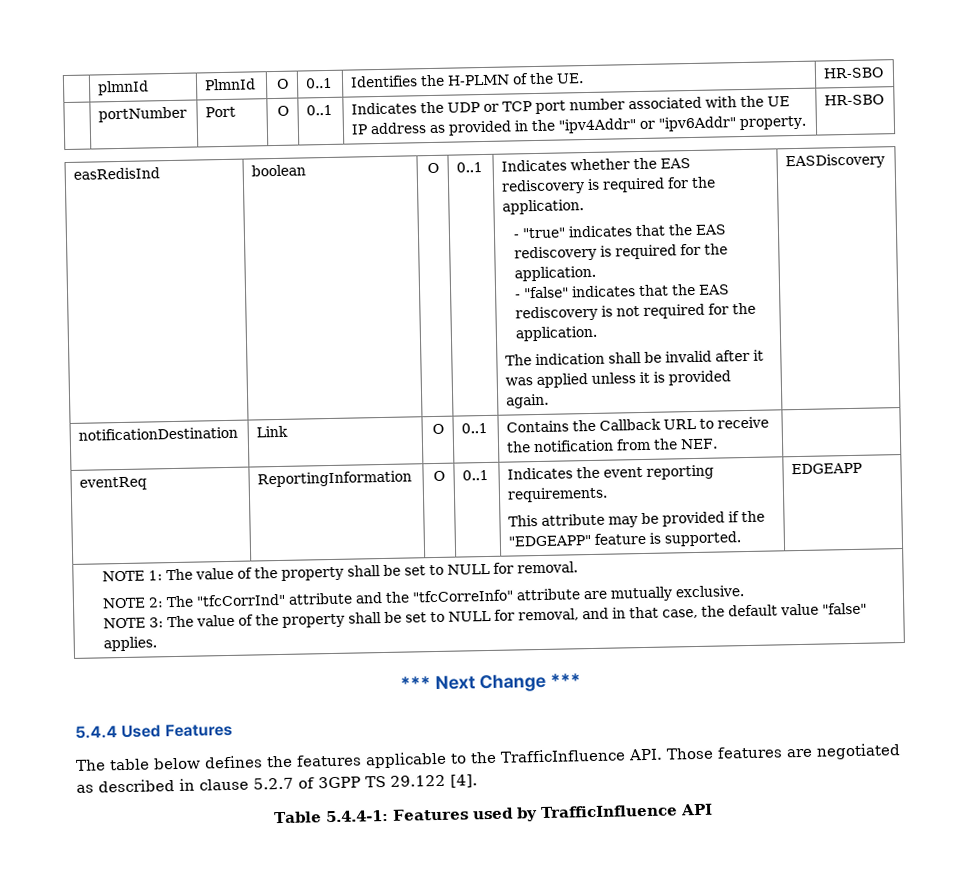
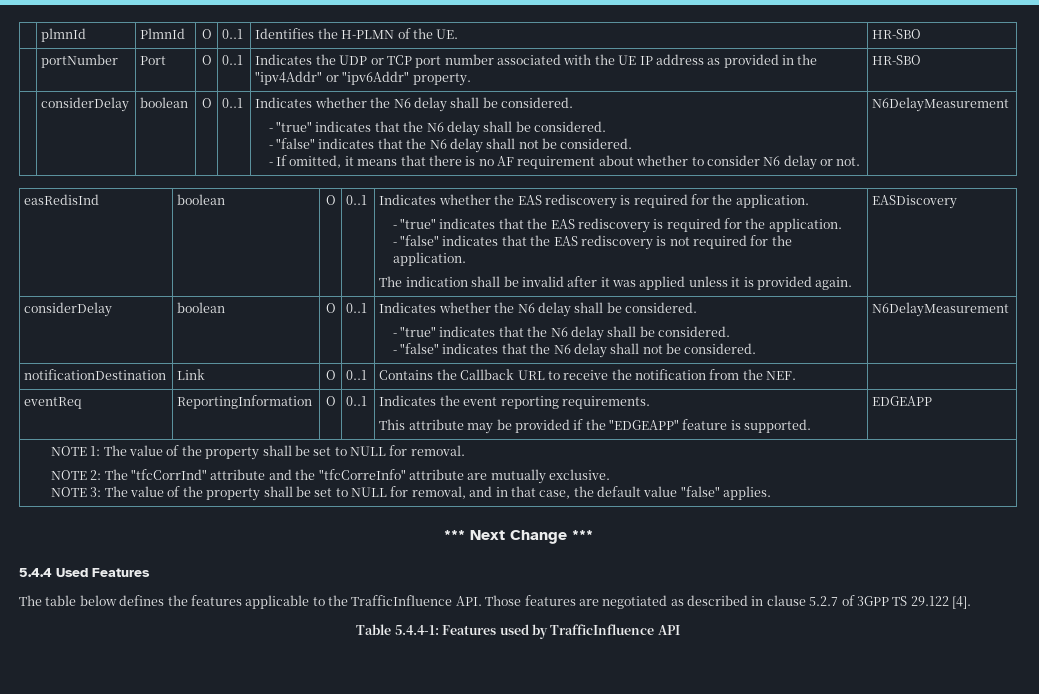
  | portNumber | Port | O | 0..1 | Indicates the UDP or TCP port number associated with the UE IP address as provided in the "ipv4Addr" or "ipv6Addr" property. | HR-SBO
+ | considerDelay | boolean | O | 0..1 | Indicates whether the N6 delay shall be considered.
+ - "true" indicates that the N6 delay shall be considered.
+ - "false" indicates that the N6 delay shall not be considered.
+ - If omitted, it means that there is no AF requirement about whether to consider N6 delay or not. | N6DelayMeasurement
  EASDiscovery
+ considerDelay | boolean | O | 0..1 | Indicates whether the N6 delay shall be considered.
+ - "true" indicates that the N6 delay shall be considered.
+ - "false" indicates that the N6 delay shall not be considered. | N6DelayMeasurement

